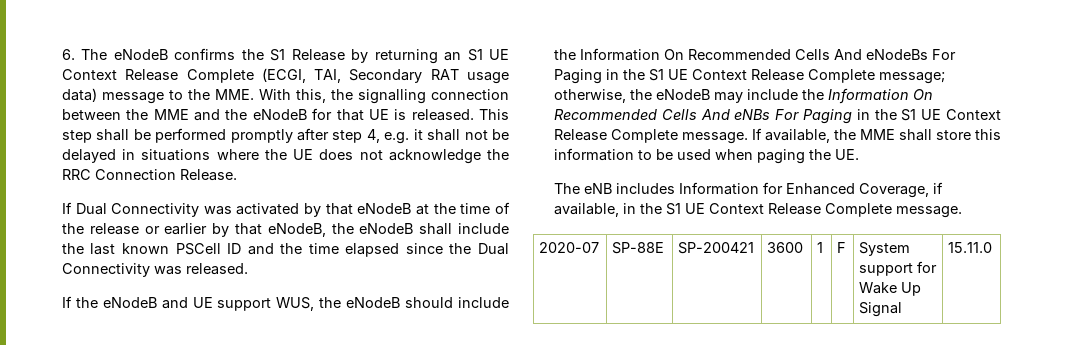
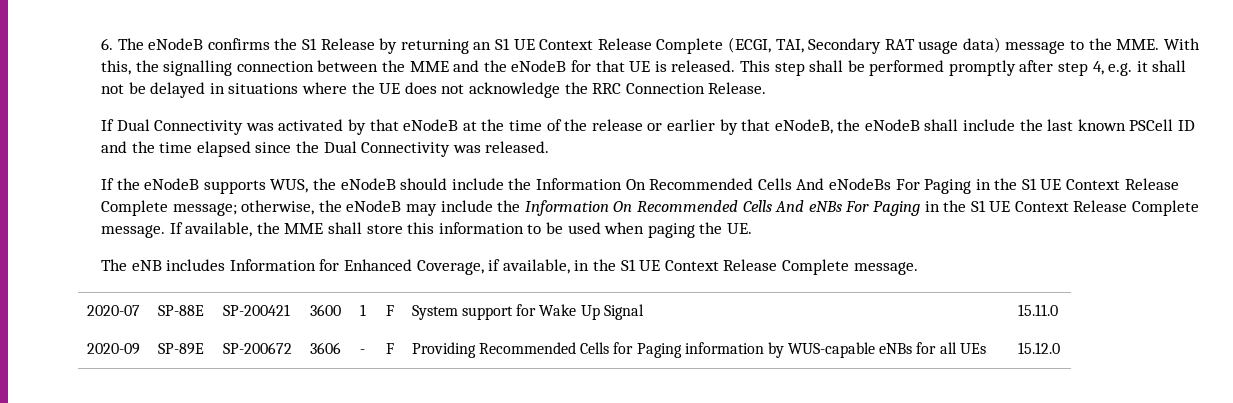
- If the eNodeB and UE support WUS, the eNodeB should include the Information On Recommended Cells And eNodeBs For Paging in the S1 UE Context Release Complete message; otherwise, the eNodeB may include the Information On Recommended Cells And eNBs For Paging in the S1 UE Context Release Complete message.
+ If the eNodeB supports WUS, the eNodeB should include the Information On Recommended Cells And eNodeBs For Paging in the S1 UE Context Release Complete message; otherwise, the eNodeB may include the Information On Recommended Cells And eNBs For Paging in the S1 UE Context Release Complete message.
+ 2020-09 | SP-89E | SP-200672 | 3606 | - | F | Providing Recommended Cells for Paging information by WUS-capable eNBs for all UEs | 15.12.0

